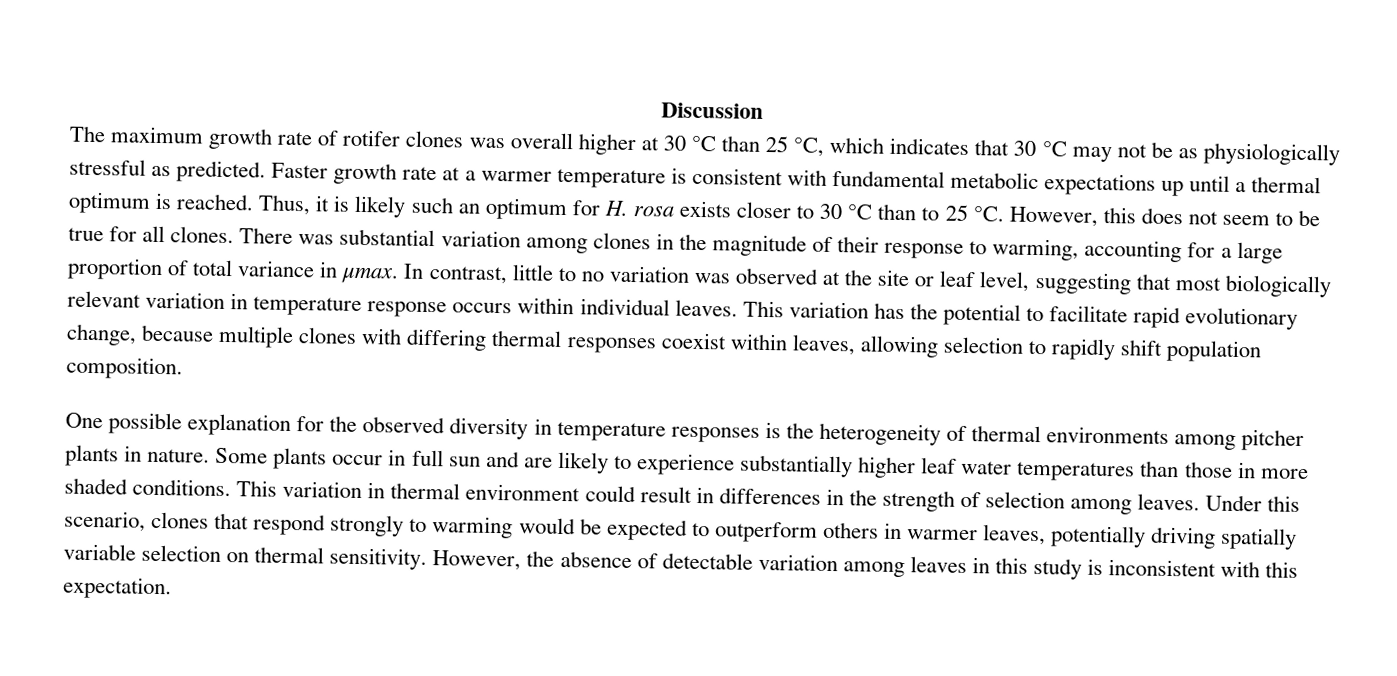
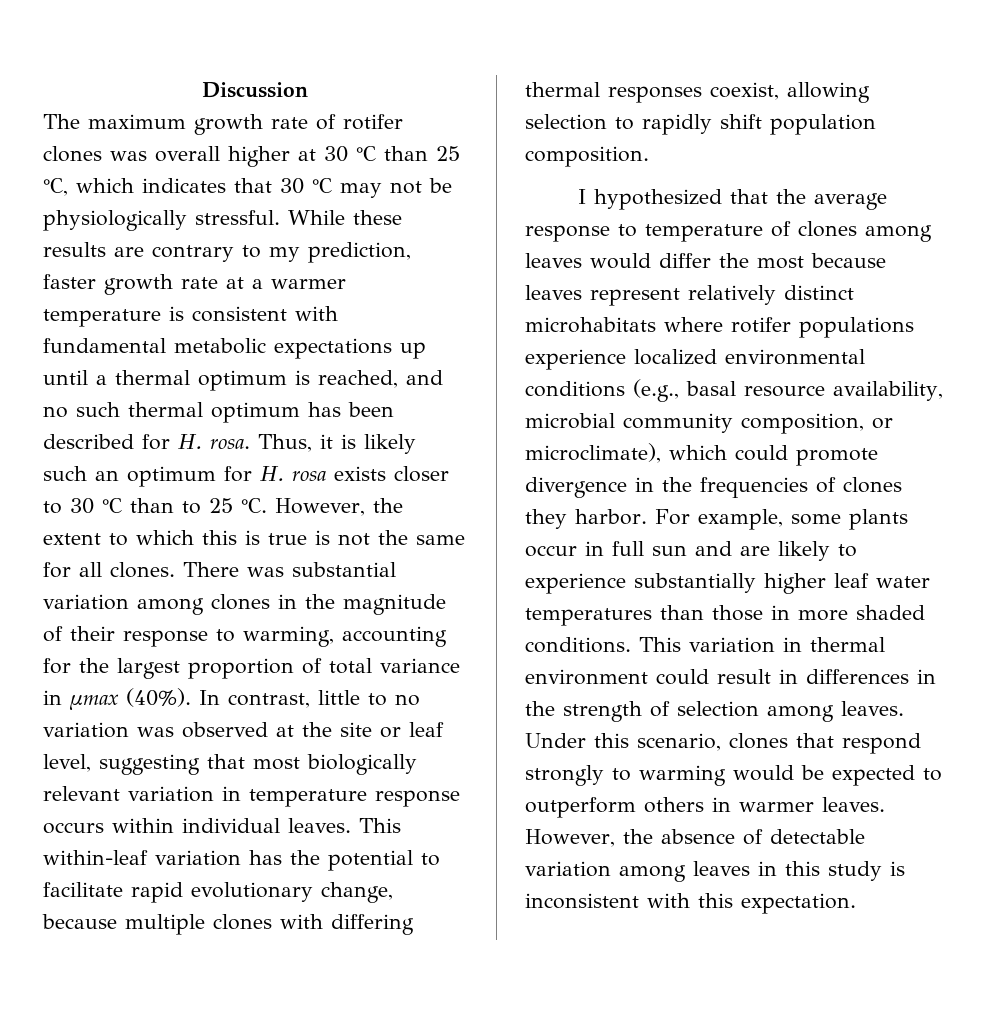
- The maximum growth rate of rotifer clones was overall higher at 30 °C than 25 °C, which indicates that 30 °C may not be as physiologically stressful as predicted. Faster growth rate at a warmer temperature is consistent with fundamental metabolic expectations up until a thermal optimum is reached.
+ The maximum growth rate of rotifer clones was overall higher at 30 °C than 25 °C, which indicates that 30 °C may not be physiologically stressful. While these results are contrary to my prediction, faster growth rate at a warmer temperature is consistent with fundamental metabolic expectations up until a thermal optimum is reached, and no such thermal optimum has been described for H. rosa.
- However, this does not seem to be true for all clones.
+ However, the extent to which this is true is not the same for all clones.
- There was substantial variation among clones in the magnitude of their response to warming, accounting for a large proportion of total variance in μmax.
+ There was substantial variation among clones in the magnitude of their response to warming, accounting for the largest proportion of total variance in μmax (40%).
- This variation has the potential to facilitate rapid evolutionary change, because multiple clones with differing thermal responses coexist within leaves, allowing selection to rapidly shift population composition.
+ This within-leaf variation has the potential to facilitate rapid evolutionary change, because multiple clones with differing thermal responses coexist, allowing selection to rapidly shift population composition.
- One possible explanation for the observed diversity in temperature responses is the heterogeneity of thermal environments among pitcher plants in nature. Some plants occur in full sun and are likely to experience substantially higher leaf water temperatures than those in more shaded conditions.
+ I hypothesized that the average response to temperature of clones among leaves would differ the most because leaves represent relatively distinct microhabitats where rotifer populations experience localized environmental conditions (e.g., basal resource availability, microbial community composition, or microclimate), which could promote divergence in the frequencies of clones they harbor. For example, some plants occur in full sun and are likely to experience substantially higher leaf water temperatures than those in more shaded conditions.
- Under this scenario, clones that respond strongly to warming would be expected to outperform others in warmer leaves, potentially driving spatially variable selection on thermal sensitivity.
+ Under this scenario, clones that respond strongly to warming would be expected to outperform others in warmer leaves.

